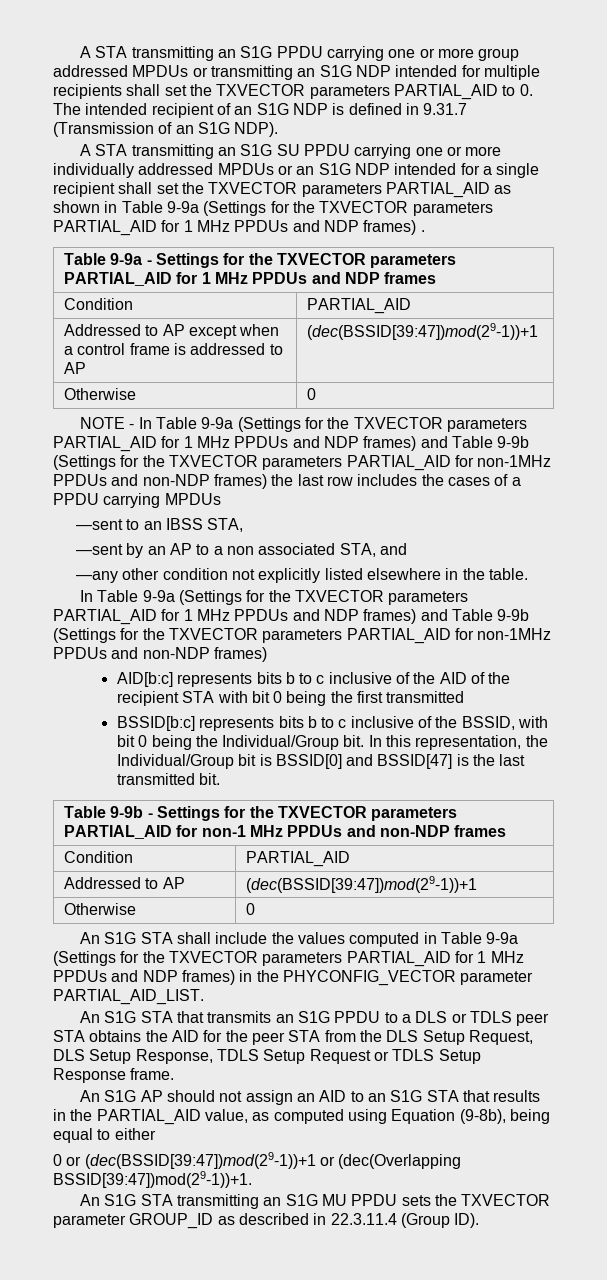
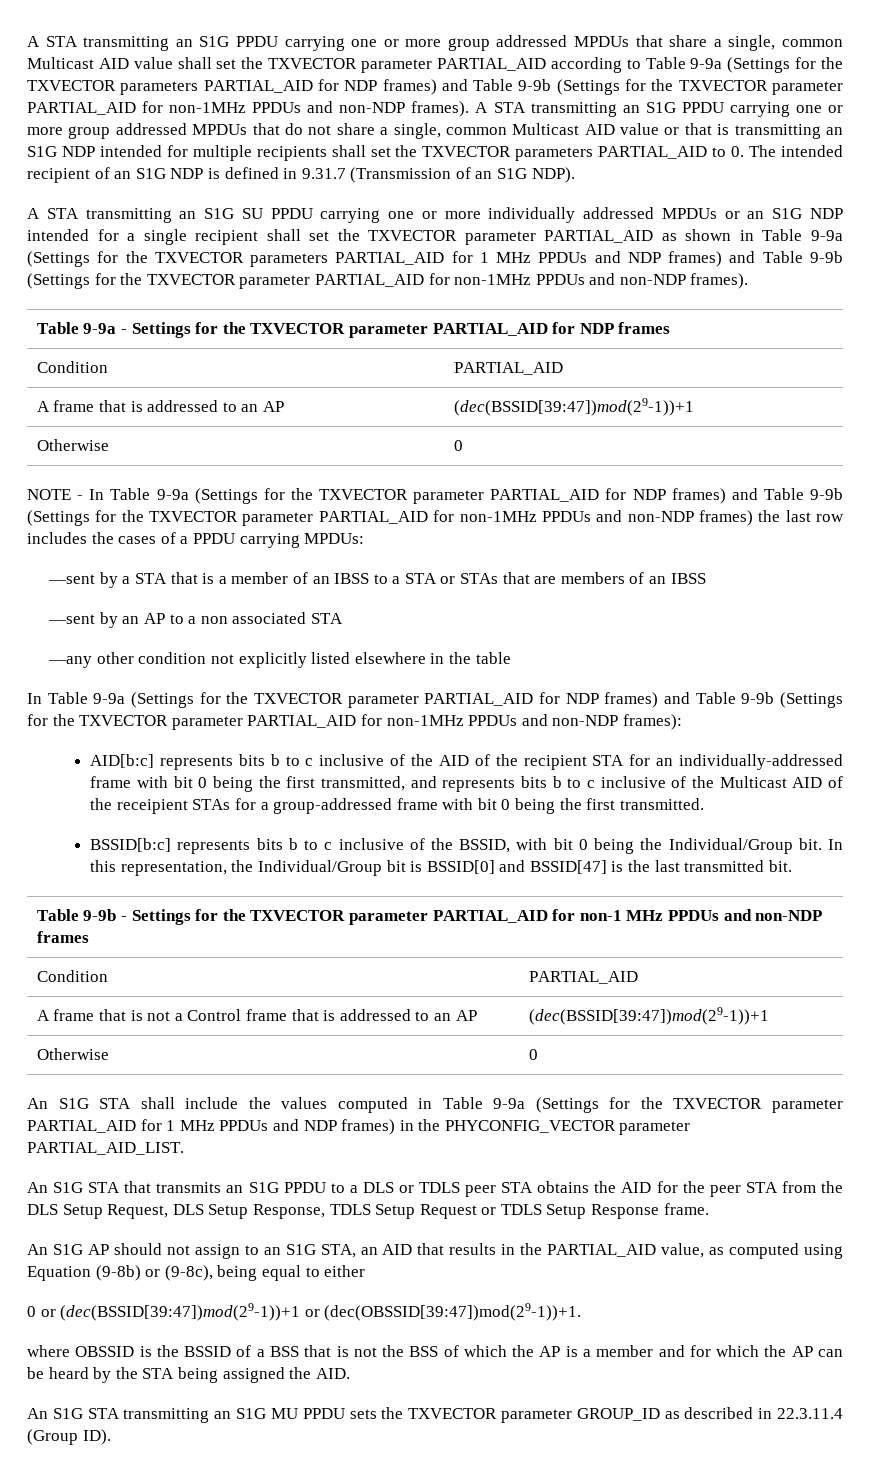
- A STA transmitting an S1G PPDU carrying one or more group addressed MPDUs or transmitting an S1G NDP intended for multiple recipients shall set the TXVECTOR parameters PARTIAL_AID to 0. The intended recipient of an S1G NDP is defined in 9.31.7 (Transmission of an S1G NDP).
+ A STA transmitting an S1G PPDU carrying one or more group addressed MPDUs that share a single, common Multicast AID value shall set the TXVECTOR parameter PARTIAL_AID according to Table 9-9a (Settings for the TXVECTOR parameters PARTIAL_AID for NDP frames) and Table 9-9b (Settings for the TXVECTOR parameter PARTIAL_AID for non-1MHz PPDUs and non-NDP frames). A STA transmitting an S1G PPDU carrying one or more group addressed MPDUs that do not share a single, common Multicast AID value or that is transmitting an S1G NDP intended for multiple recipients shall set the TXVECTOR parameters PARTIAL_AID to 0. The intended recipient of an S1G NDP is defined in 9.31.7 (Transmission of an S1G NDP).
- A STA transmitting an S1G SU PPDU carrying one or more individually addressed MPDUs or an S1G NDP intended for a single recipient shall set the TXVECTOR parameters PARTIAL_AID as shown in Table 9-9a (Settings for the TXVECTOR parameters PARTIAL_AID for 1 MHz PPDUs and NDP frames) .
- Table 9-9a - Settings for the TXVECTOR parameters PARTIAL_AID for 1 MHz PPDUs and NDP frames
+ A STA transmitting an S1G SU PPDU carrying one or more individually addressed MPDUs or an S1G NDP intended for a single recipient shall set the TXVECTOR parameter PARTIAL_AID as shown in Table 9-9a (Settings for the TXVECTOR parameters PARTIAL_AID for 1 MHz PPDUs and NDP frames) and Table 9-9b (Settings for the TXVECTOR parameter PARTIAL_AID for non-1MHz PPDUs and non-NDP frames).
+ Table 9-9a - Settings for the TXVECTOR parameter PARTIAL_AID for NDP frames
  Condition | PARTIAL_AID
- Addressed to AP except when a control frame is addressed to AP | (dec(BSSID[39:47])mod(29-1))+1
+ A frame that is addressed to an AP | (dec(BSSID[39:47])mod(29-1))+1
  Otherwise | 0
- NOTE - In Table 9-9a (Settings for the TXVECTOR parameters PARTIAL_AID for 1 MHz PPDUs and NDP frames) and Table 9-9b (Settings for the TXVECTOR parameters PARTIAL_AID for non-1MHz PPDUs and non-NDP frames) the last row includes the cases of a PPDU carrying MPDUs
- —sent to an IBSS STA,
+ NOTE - In Table 9-9a (Settings for the TXVECTOR parameter PARTIAL_AID for NDP frames) and Table 9-9b (Settings for the TXVECTOR parameter PARTIAL_AID for non-1MHz PPDUs and non-NDP frames) the last row includes the cases of a PPDU carrying MPDUs:
+ —sent by a STA that is a member of an IBSS to a STA or STAs that are members of an IBSS
- —sent by an AP to a non associated STA, and
+ —sent by an AP to a non associated STA
- —any other condition not explicitly listed elsewhere in the table.
- In Table 9-9a (Settings for the TXVECTOR parameters PARTIAL_AID for 1 MHz PPDUs and NDP frames) and Table 9-9b (Settings for the TXVECTOR parameters PARTIAL_AID for non-1MHz PPDUs and non-NDP frames)
+ —any other condition not explicitly listed elsewhere in the table
+ In Table 9-9a (Settings for the TXVECTOR parameter PARTIAL_AID for NDP frames) and Table 9-9b (Settings for the TXVECTOR parameter PARTIAL_AID for non-1MHz PPDUs and non-NDP frames):
- AID[b:c] represents bits b to c inclusive of the AID of the recipient STA with bit 0 being the first transmitted
+ AID[b:c] represents bits b to c inclusive of the AID of the recipient STA for an individually-addressed frame with bit 0 being the first transmitted, and represents bits b to c inclusive of the Multicast AID of the receipient STAs for a group-addressed frame with bit 0 being the first transmitted.
- Table 9-9b - Settings for the TXVECTOR parameters PARTIAL_AID for non-1 MHz PPDUs and non-NDP frames
+ Table 9-9b - Settings for the TXVECTOR parameter PARTIAL_AID for non-1 MHz PPDUs and non-NDP frames
- Addressed to AP | (dec(BSSID[39:47])mod(29-1))+1
+ A frame that is not a Control frame that is addressed to an AP | (dec(BSSID[39:47])mod(29-1))+1
- An S1G STA shall include the values computed in Table 9-9a (Settings for the TXVECTOR parameters PARTIAL_AID for 1 MHz PPDUs and NDP frames) in the PHYCONFIG_VECTOR parameter PARTIAL_AID_LIST.
+ An S1G STA shall include the values computed in Table 9-9a (Settings for the TXVECTOR parameter PARTIAL_AID for 1 MHz PPDUs and NDP frames) in the PHYCONFIG_VECTOR parameter PARTIAL_AID_LIST.
- An S1G AP should not assign an AID to an S1G STA that results in the PARTIAL_AID value, as computed using Equation (9-8b), being equal to either
+ An S1G AP should not assign to an S1G STA, an AID that results in the PARTIAL_AID value, as computed using Equation (9-8b) or (9-8c), being equal to either
- 0 or (dec(BSSID[39:47])mod(29-1))+1 or (dec(Overlapping BSSID[39:47])mod(29-1))+1.
+ 0 or (dec(BSSID[39:47])mod(29-1))+1 or (dec(OBSSID[39:47])mod(29-1))+1.
+ where OBSSID is the BSSID of a BSS that is not the BSS of which the AP is a member and for which the AP can be heard by the STA being assigned the AID.

